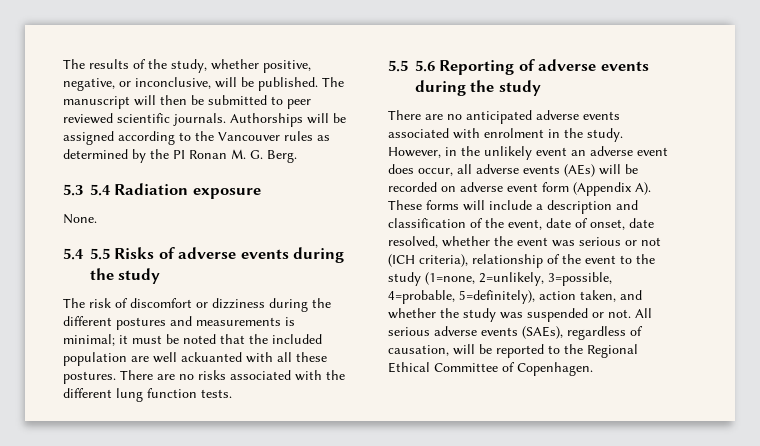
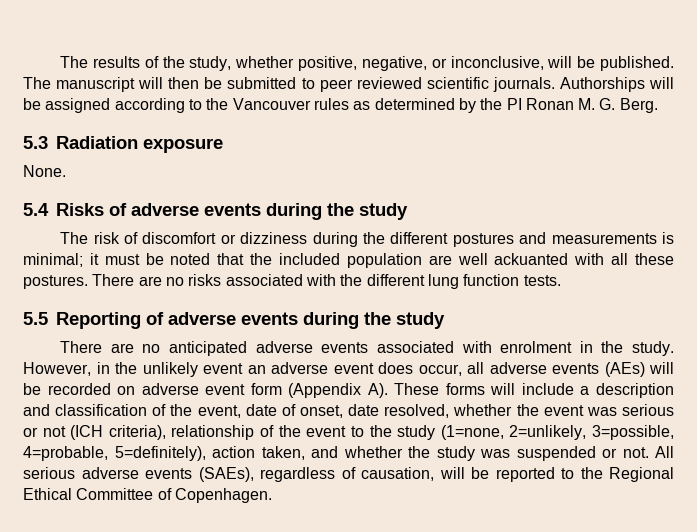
- 5.3 5.4 Radiation exposure
+ 5.3 Radiation exposure
- 5.4 5.5 Risks of adverse events during the study
+ 5.4 Risks of adverse events during the study
- 5.5 5.6 Reporting of adverse events during the study
+ 5.5 Reporting of adverse events during the study

